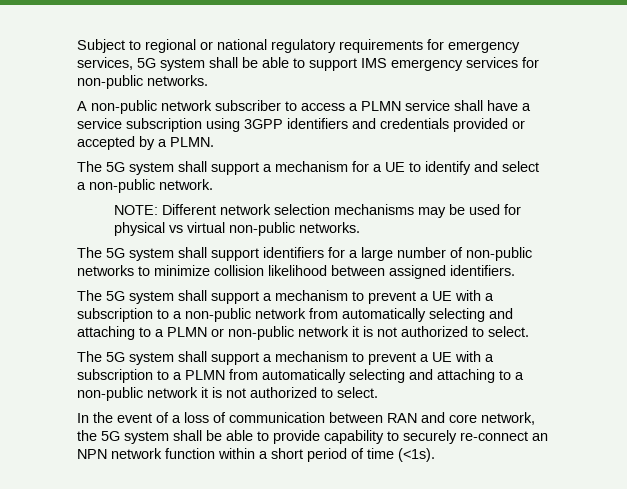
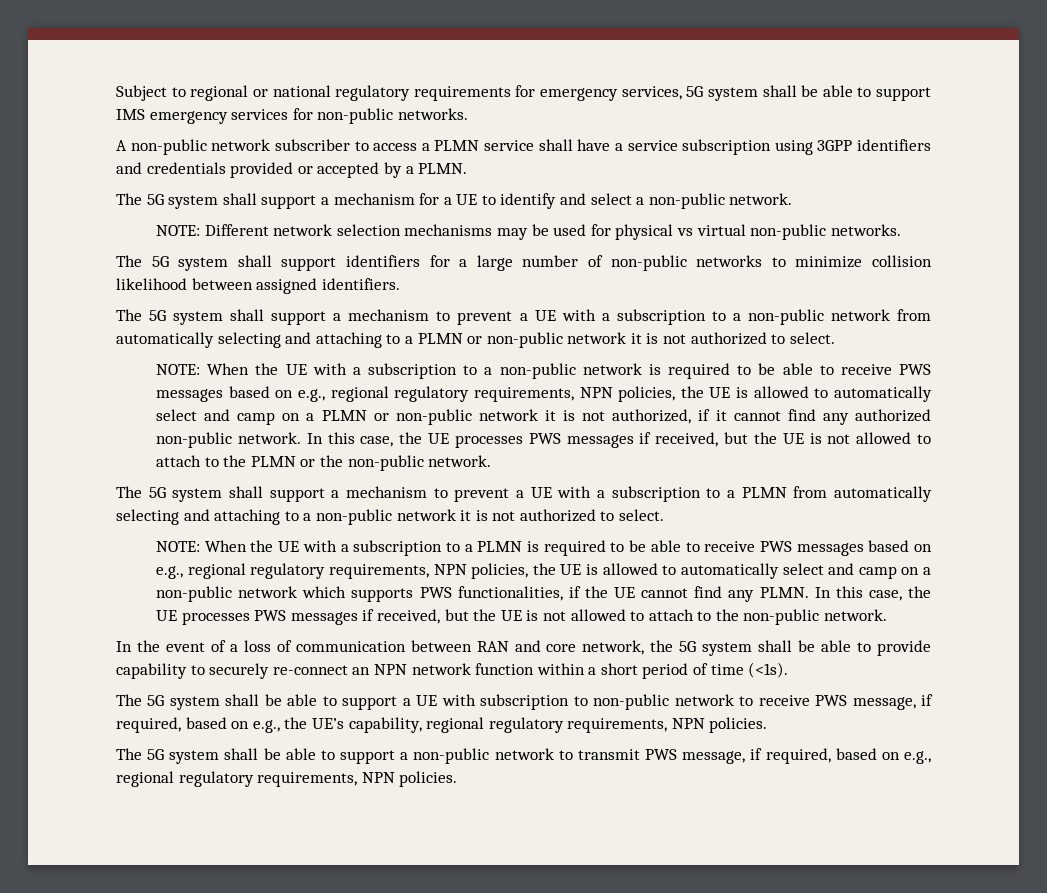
+ NOTE: When the UE with a subscription to a non-public network is required to be able to receive PWS messages based on e.g., regional regulatory requirements, NPN policies, the UE is allowed to automatically select and camp on a PLMN or non-public network it is not authorized, if it cannot find any authorized non-public network. In this case, the UE processes PWS messages if received, but the UE is not allowed to attach to the PLMN or the non-public network.
+ NOTE: When the UE with a subscription to a PLMN is required to be able to receive PWS messages based on e.g., regional regulatory requirements, NPN policies, the UE is allowed to automatically select and camp on a non-public network which supports PWS functionalities, if the UE cannot find any PLMN. In this case, the UE processes PWS messages if received, but the UE is not allowed to attach to the non-public network.
+ The 5G system shall be able to support a UE with subscription to non-public network to receive PWS message, if required, based on e.g., the UE’s capability, regional regulatory requirements, NPN policies.
+ The 5G system shall be able to support a non-public network to transmit PWS message, if required, based on e.g., regional regulatory requirements, NPN policies.

